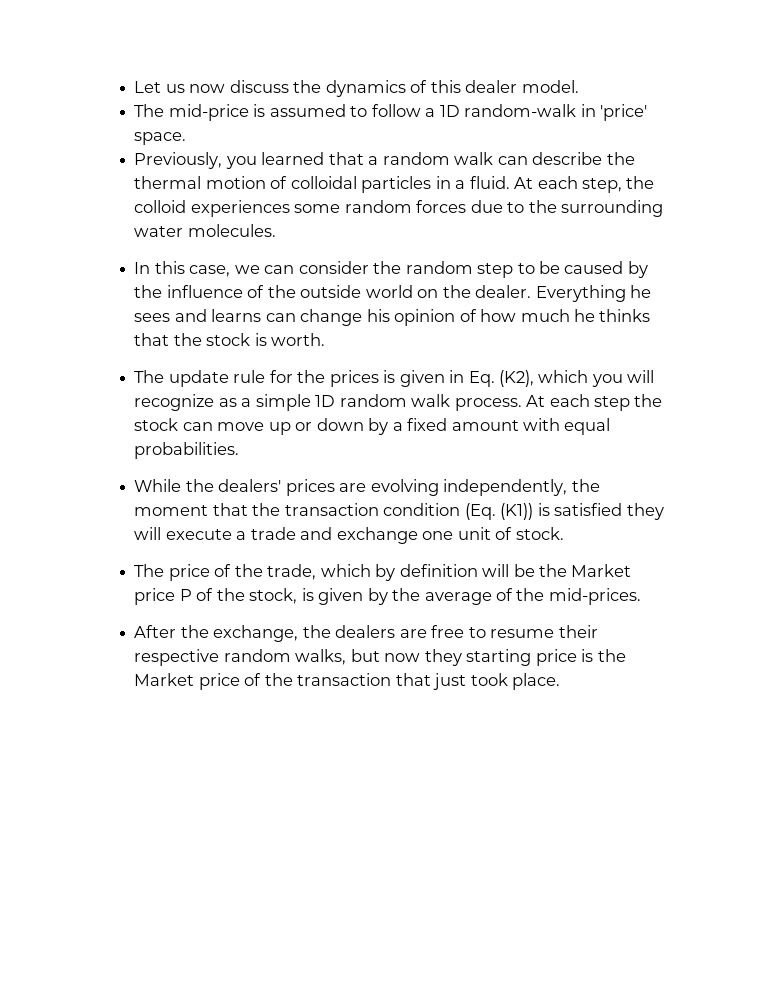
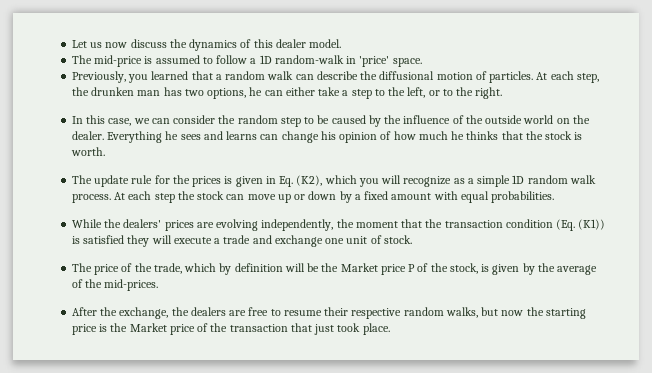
- Previously, you learned that a random walk can describe the thermal motion of colloidal particles in a fluid. At each step, the colloid experiences some random forces due to the surrounding water molecules.
+ Previously, you learned that a random walk can describe the diffusional motion of particles. At each step, the drunken man has two options, he can either take a step to the left, or to the right.
- After the exchange, the dealers are free to resume their respective random walks, but now they starting price is the Market price of the transaction that just took place.
+ After the exchange, the dealers are free to resume their respective random walks, but now the starting price is the Market price of the transaction that just took place.

